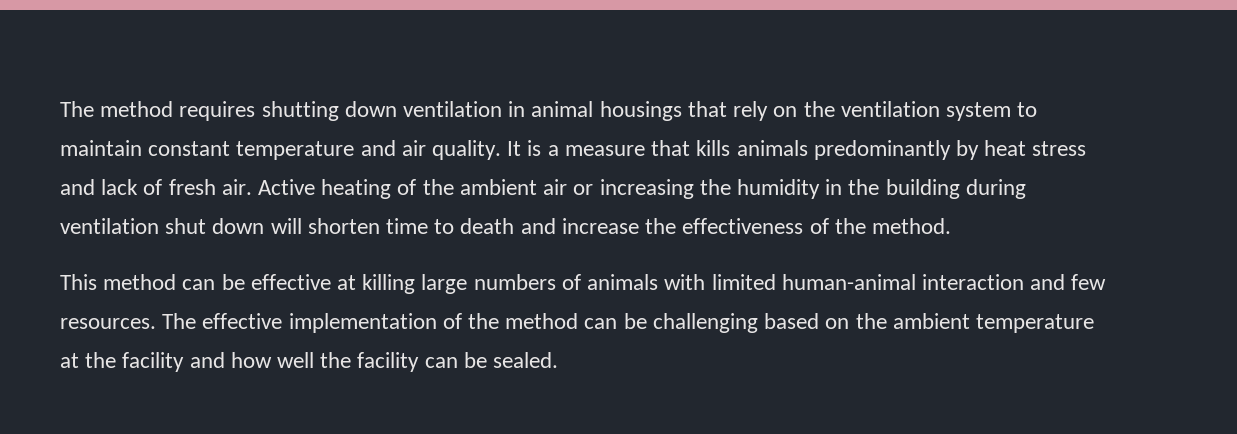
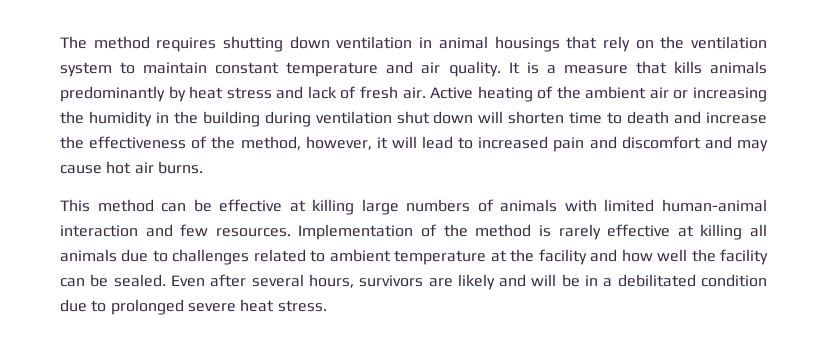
- Active heating of the ambient air or increasing the humidity in the building during ventilation shut down will shorten time to death and increase the effectiveness of the method.
+ Active heating of the ambient air or increasing the humidity in the building during ventilation shut down will shorten time to death and increase the effectiveness of the method, however, it will lead to increased pain and discomfort and may cause hot air burns.
- The effective implementation of the method can be challenging based on the ambient temperature at the facility and how well the facility can be sealed.
+ Implementation of the method is rarely effective at killing all animals due to challenges related to ambient temperature at the facility and how well the facility can be sealed.
+ Even after several hours, survivors are likely and will be in a debilitated condition due to prolonged severe heat stress.

